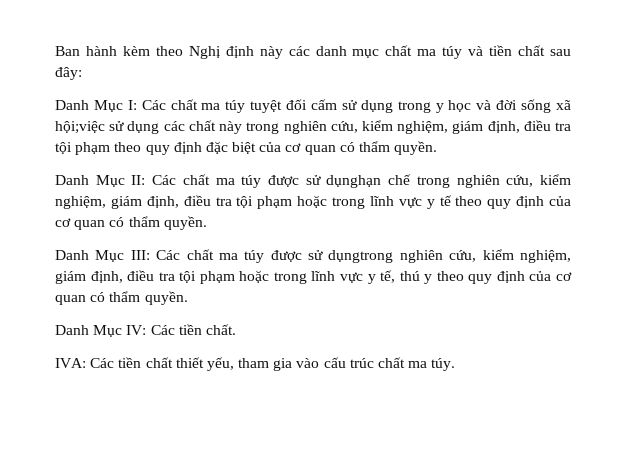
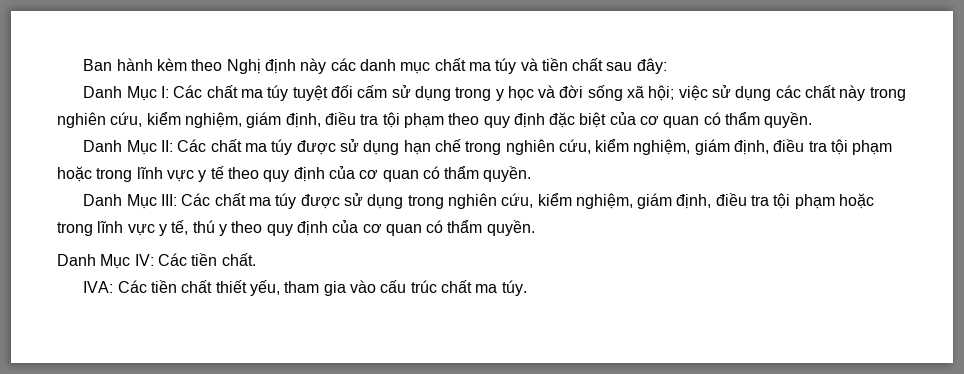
- Danh Mục I: Các chất ma túy tuyệt đối cấm sử dụng trong y học và đời sống xã hội;việc sử dụng các chất này trong nghiên cứu, kiểm nghiệm, giám định, điều tra tội phạm theo quy định đặc biệt của cơ quan có thẩm quyền.
+ Danh Mục I: Các chất ma túy tuyệt đối cấm sử dụng trong y học và đời sống xã hội; việc sử dụng các chất này trong nghiên cứu, kiểm nghiệm, giám định, điều tra tội phạm theo quy định đặc biệt của cơ quan có thẩm quyền.
- Danh Mục II: Các chất ma túy được sử dụnghạn chế trong nghiên cứu, kiểm nghiệm, giám định, điều tra tội phạm hoặc trong lĩnh vực y tế theo quy định của cơ quan có thẩm quyền.
+ Danh Mục II: Các chất ma túy được sử dụng hạn chế trong nghiên cứu, kiểm nghiệm, giám định, điều tra tội phạm hoặc trong lĩnh vực y tế theo quy định của cơ quan có thẩm quyền.
- Danh Mục III: Các chất ma túy được sử dụngtrong nghiên cứu, kiểm nghiệm, giám định, điều tra tội phạm hoặc trong lĩnh vực y tế, thú y theo quy định của cơ quan có thẩm quyền.
+ Danh Mục III: Các chất ma túy được sử dụng trong nghiên cứu, kiểm nghiệm, giám định, điều tra tội phạm hoặc trong lĩnh vực y tế, thú y theo quy định của cơ quan có thẩm quyền.

